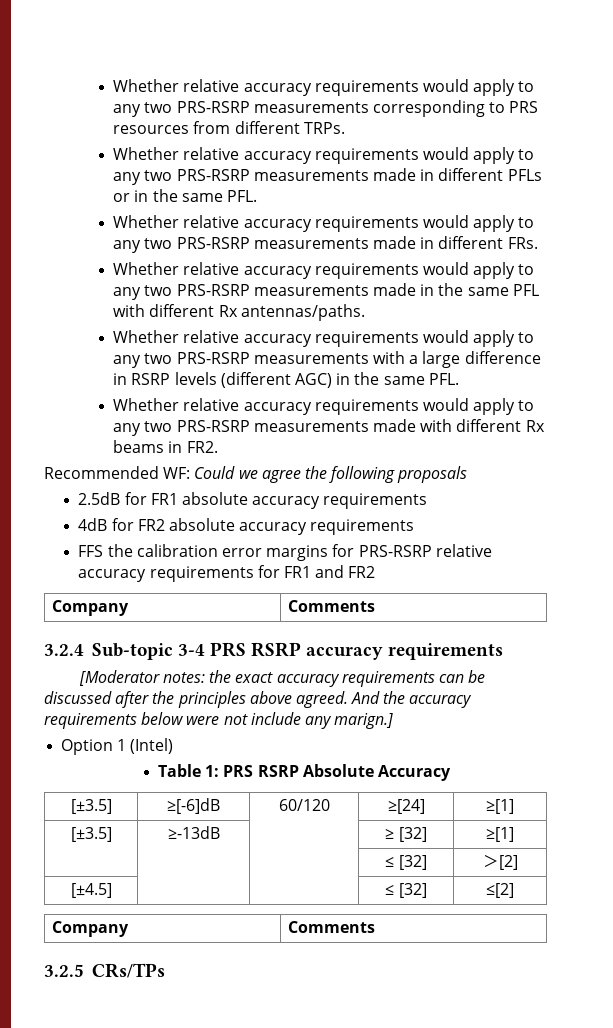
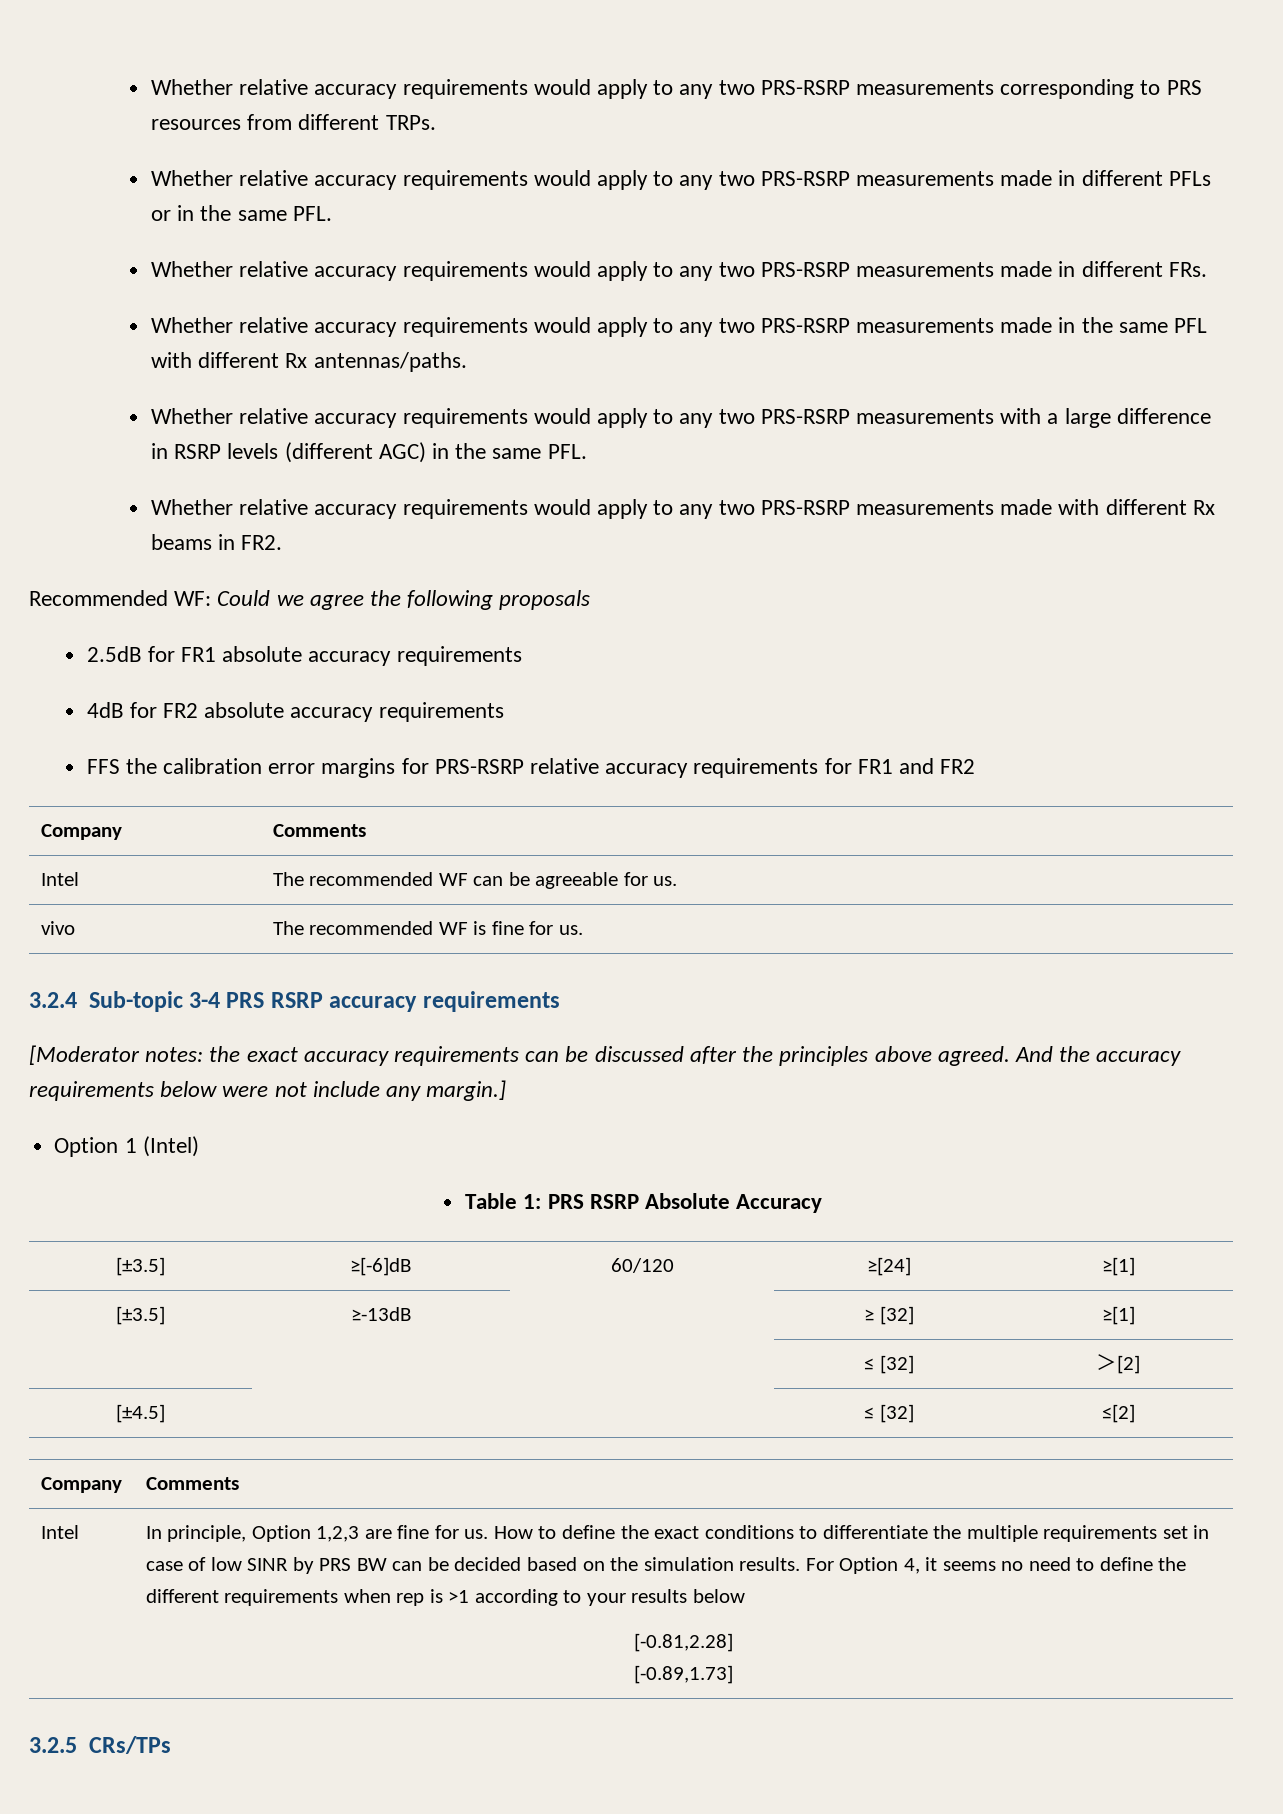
+ Intel | The recommended WF can be agreeable for us.
+ vivo | The recommended WF is fine for us.
- And the accuracy requirements below were not include any marign.]
+ And the accuracy requirements below were not include any margin.]
+ Intel | In principle, Option 1,2,3 are fine for us. How to define the exact conditions to differentiate the multiple requirements set in case of low SINR by PRS BW can be decided based on the simulation results. For Option 4, it seems no need to define the different requirements when rep is >1 according to your results below
+ [-0.81,2.28]
+ [-0.89,1.73]

